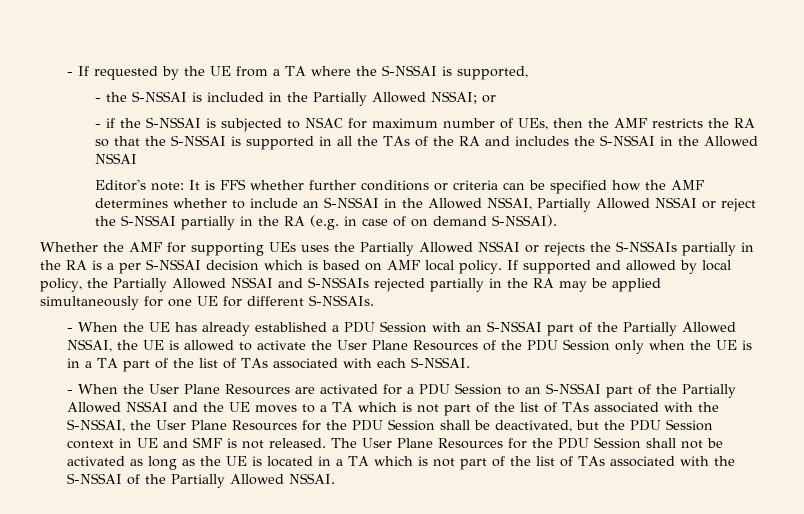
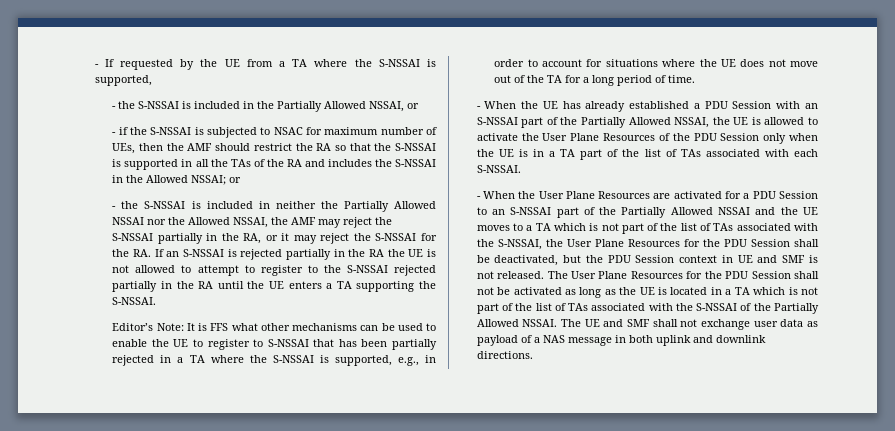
- - the S-NSSAI is included in the Partially Allowed NSSAI; or
+ - the S-NSSAI is included in the Partially Allowed NSSAI, or
- - if the S-NSSAI is subjected to NSAC for maximum number of UEs, then the AMF restricts the RA so that the S-NSSAI is supported in all the TAs of the RA and includes the S-NSSAI in the Allowed NSSAI
- Editor's note: It is FFS whether further conditions or criteria can be specified how the AMF determines whether to include an S-NSSAI in the Allowed NSSAI, Partially Allowed NSSAI or reject the S-NSSAI partially in the RA (e.g. in case of on demand S-NSSAI).
- Whether the AMF for supporting UEs uses the Partially Allowed NSSAI or rejects the S-NSSAIs partially in the RA is a per S-NSSAI decision which is based on AMF local policy. If supported and allowed by local policy, the Partially Allowed NSSAI and S-NSSAIs rejected partially in the RA may be applied simultaneously for one UE for different S-NSSAIs.
+ - if the S-NSSAI is subjected to NSAC for maximum number of UEs, then the AMF should restrict the RA so that the S-NSSAI is supported in all the TAs of the RA and includes the S-NSSAI in the Allowed NSSAI; or
+ - the S-NSSAI is included in neither the Partially Allowed NSSAI nor the Allowed NSSAI, the AMF may reject the S-NSSAI partially in the RA, or it may reject the S-NSSAI for the RA. If an S-NSSAI is rejected partially in the RA the UE is not allowed to attempt to register to the S-NSSAI rejected partially in the RA until the UE enters a TA supporting the S-NSSAI.
+ Editor’s Note: It is FFS what other mechanisms can be used to enable the UE to register to S-NSSAI that has been partially rejected in a TA where the S-NSSAI is supported, e.g., in order to account for situations where the UE does not move out of the TA for a long period of time.
+ The UE and SMF shall not exchange user data as payload of a NAS message in both uplink and downlink directions.

